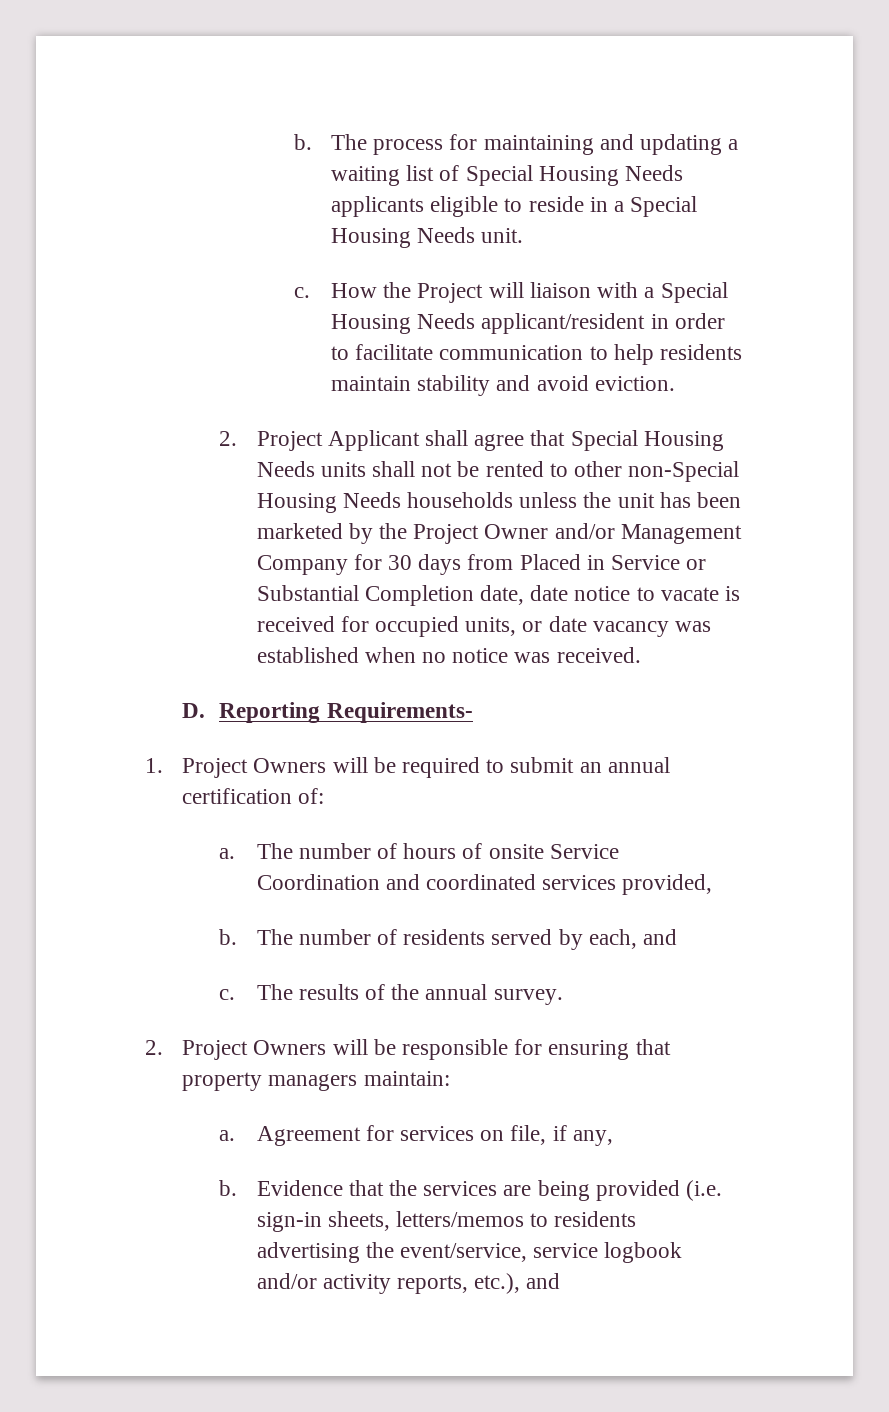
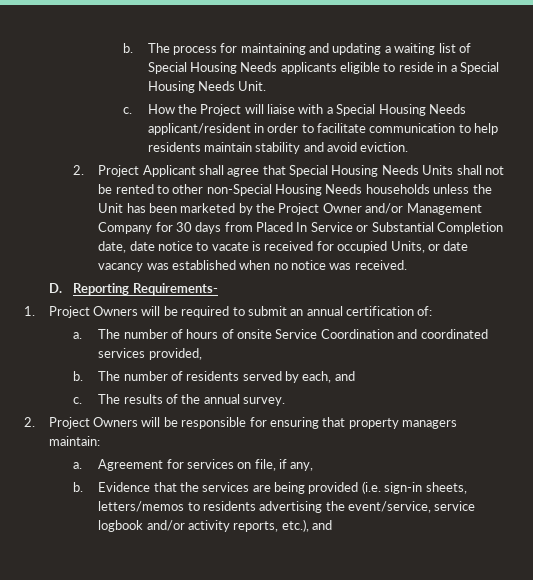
- The process for maintaining and updating a waiting list of Special Housing Needs applicants eligible to reside in a Special Housing Needs unit.
+ The process for maintaining and updating a waiting list of Special Housing Needs applicants eligible to reside in a Special Housing Needs Unit.
- How the Project will liaison with a Special Housing Needs applicant/resident in order to facilitate communication to help residents maintain stability and avoid eviction.
+ How the Project will liaise with a Special Housing Needs applicant/resident in order to facilitate communication to help residents maintain stability and avoid eviction.
- 2. Project Applicant shall agree that Special Housing Needs units shall not be rented to other non-Special Housing Needs households unless the unit has been marketed by the Project Owner and/or Management Company for 30 days from Placed in Service or Substantial Completion date, date notice to vacate is received for occupied units, or date vacancy was established when no notice was received.
+ 2. Project Applicant shall agree that Special Housing Needs Units shall not be rented to other non-Special Housing Needs households unless the Unit has been marketed by the Project Owner and/or Management Company for 30 days from Placed In Service or Substantial Completion date, date notice to vacate is received for occupied Units, or date vacancy was established when no notice was received.

